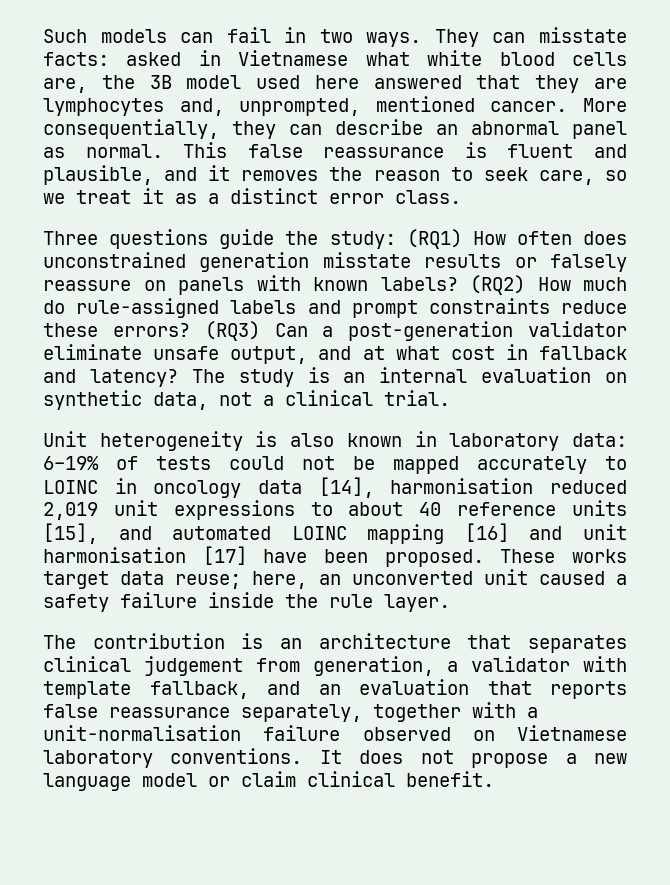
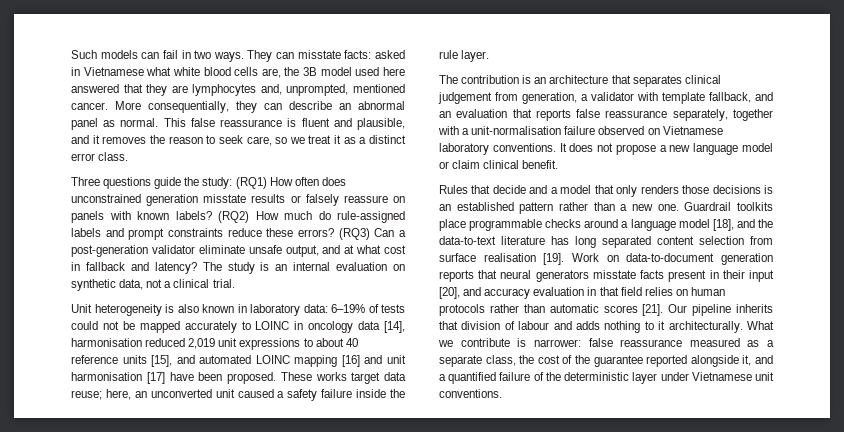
+ Rules that decide and a model that only renders those decisions is an established pattern rather than a new one. Guardrail toolkits place programmable checks around a language model [18], and the data-to-text literature has long separated content selection from surface realisation [19]. Work on data-to-document generation reports that neural generators misstate facts present in their input [20], and accuracy evaluation in that field relies on human protocols rather than automatic scores [21]. Our pipeline inherits that division of labour and adds nothing to it architecturally. What we contribute is narrower: false reassurance measured as a separate class, the cost of the guarantee reported alongside it, and a quantified failure of the deterministic layer under Vietnamese unit conventions.

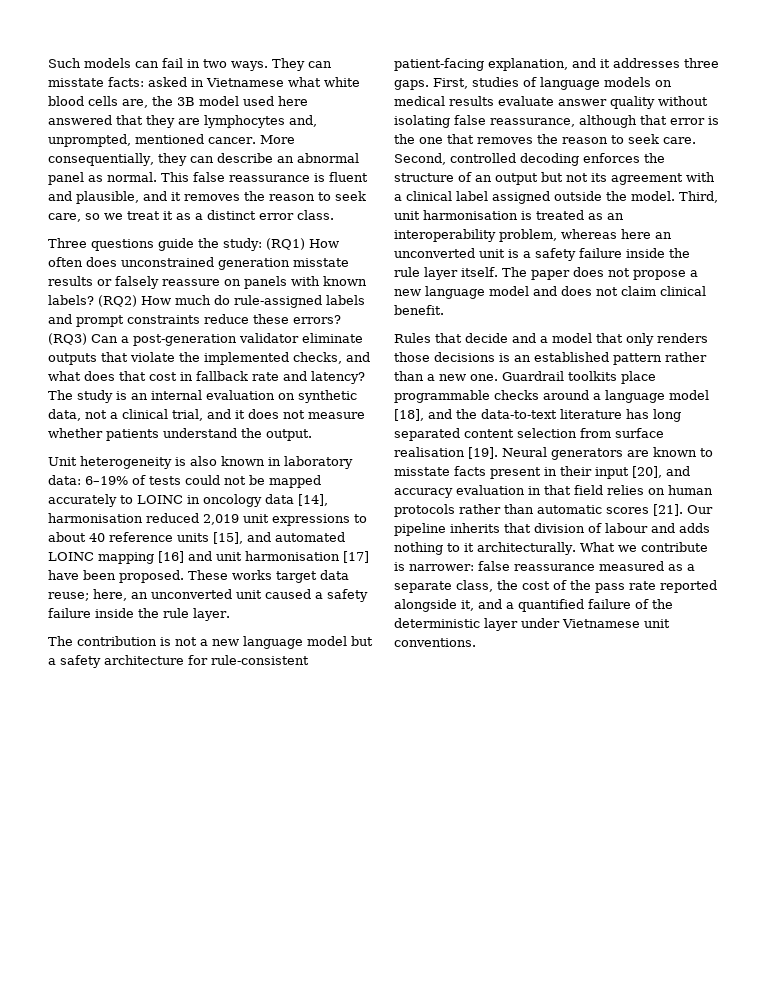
- (RQ3) Can a post-generation validator eliminate unsafe output, and at what cost in fallback and latency?
+ (RQ3) Can a post-generation validator eliminate outputs that violate the implemented checks, and what does that cost in fallback rate and latency?
- The study is an internal evaluation on synthetic data, not a clinical trial.
+ The study is an internal evaluation on synthetic data, not a clinical trial, and it does not measure whether patients understand the output.
- The contribution is an architecture that separates clinical judgement from generation, a validator with template fallback, and an evaluation that reports false reassurance separately, together with a unit-normalisation failure observed on Vietnamese laboratory conventions. It does not propose a new language model or claim clinical benefit.
+ The contribution is not a new language model but a safety architecture for rule-consistent patient-facing explanation, and it addresses three gaps. First, studies of language models on medical results evaluate answer quality without isolating false reassurance, although that error is the one that removes the reason to seek care. Second, controlled decoding enforces the structure of an output but not its agreement with a clinical label assigned outside the model. Third, unit harmonisation is treated as an interoperability problem, whereas here an unconverted unit is a safety failure inside the rule layer itself. The paper does not propose a new language model and does not claim clinical benefit.
- Work on data-to-document generation reports that neural generators misstate facts present in their input [20], and accuracy evaluation in that field relies on human protocols rather than automatic scores [21].
+ Neural generators are known to misstate facts present in their input [20], and accuracy evaluation in that field relies on human protocols rather than automatic scores [21].
- What we contribute is narrower: false reassurance measured as a separate class, the cost of the guarantee reported alongside it, and a quantified failure of the deterministic layer under Vietnamese unit conventions.
+ What we contribute is narrower: false reassurance measured as a separate class, the cost of the pass rate reported alongside it, and a quantified failure of the deterministic layer under Vietnamese unit conventions.

